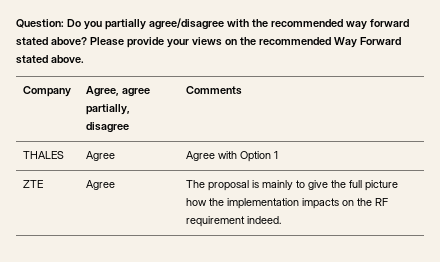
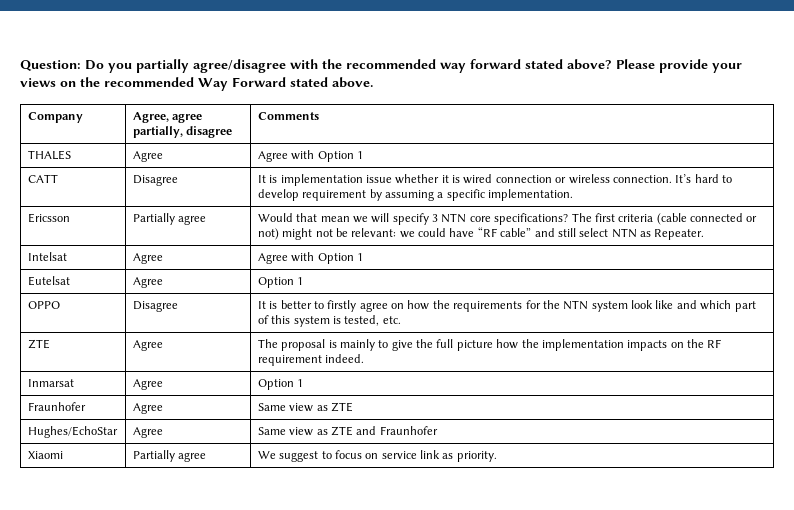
+ CATT | Disagree | It is implementation issue whether it is wired connection or wireless connection. It’s hard to develop requirement by assuming a specific implementation.
+ Ericsson | Partially agree | Would that mean we will specify 3 NTN core specifications? The first criteria (cable connected or not) might not be relevant: we could have “RF cable” and still select NTN as Repeater.
+ Intelsat | Agree | Agree with Option 1
+ Eutelsat | Agree | Option 1
+ OPPO | Disagree | It is better to firstly agree on how the requirements for the NTN system look like and which part of this system is tested, etc.
+ Inmarsat | Agree | Option 1
+ Fraunhofer | Agree | Same view as ZTE
+ Hughes/EchoStar | Agree | Same view as ZTE and Fraunhofer
+ Xiaomi | Partially agree | We suggest to focus on service link as priority.

